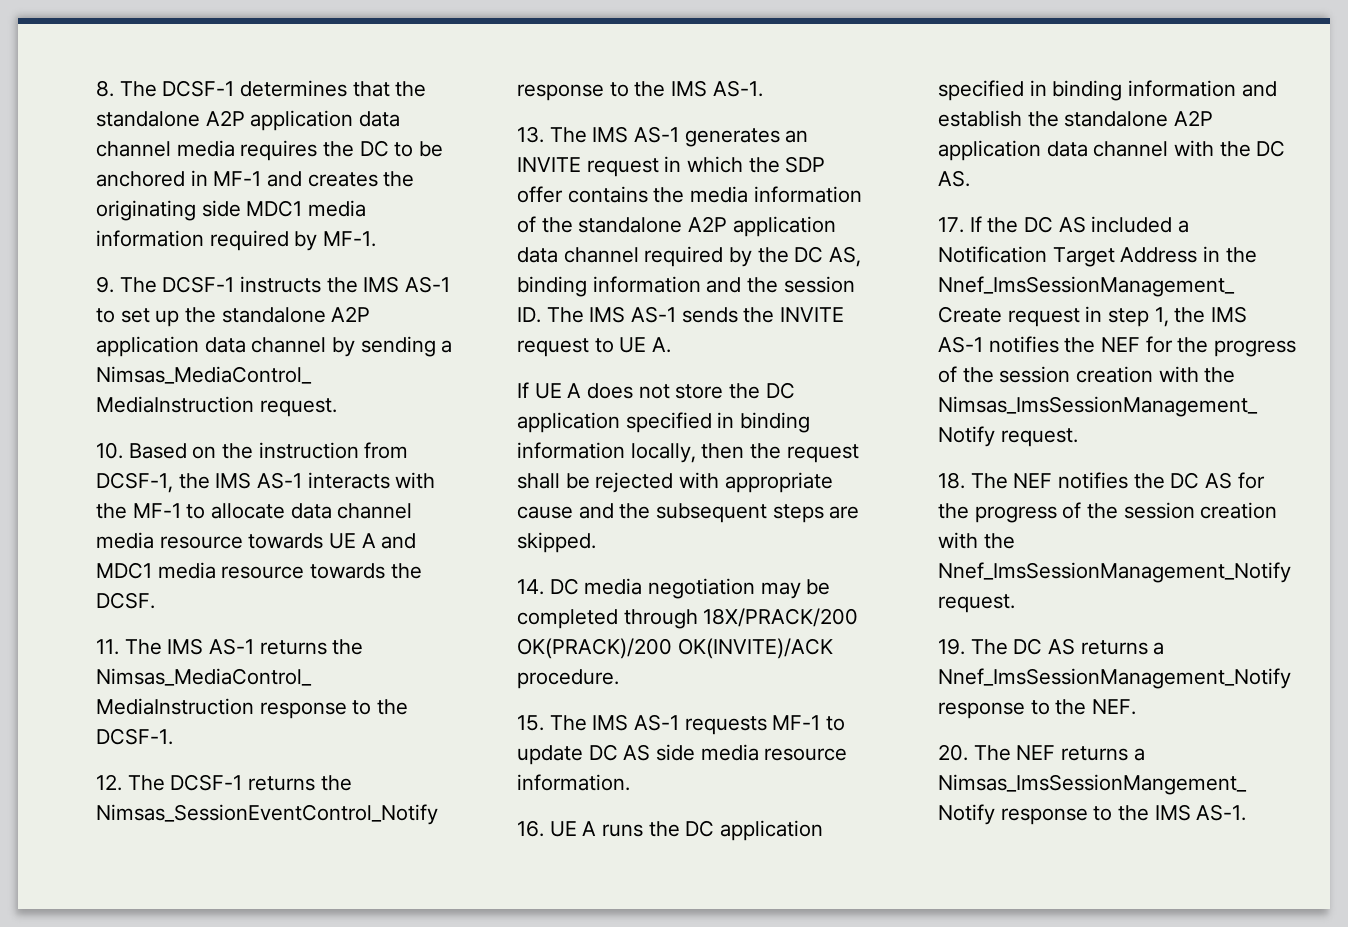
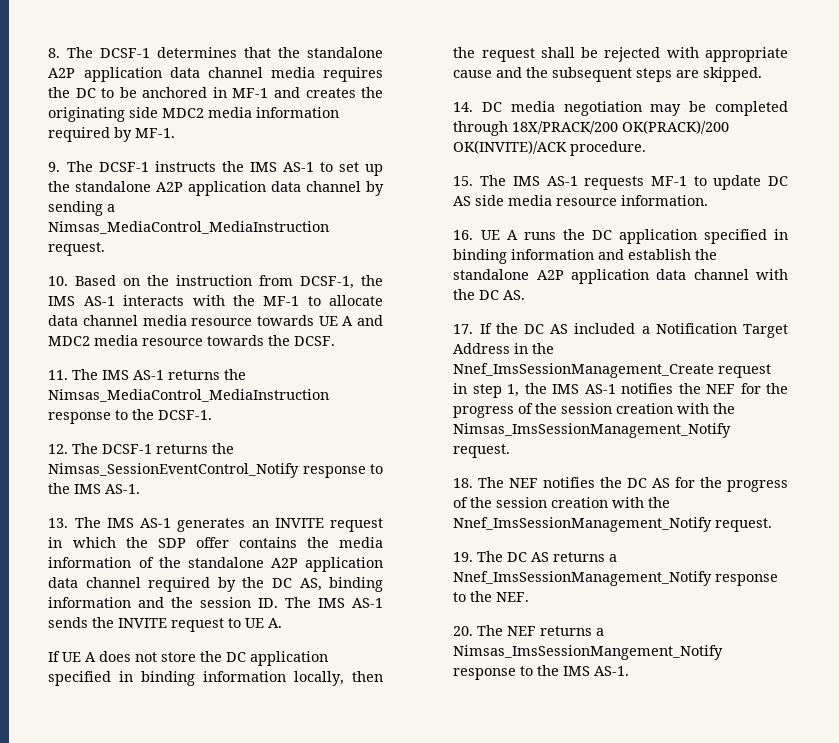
- 8. The DCSF-1 determines that the standalone A2P application data channel media requires the DC to be anchored in MF-1 and creates the originating side MDC1 media information required by MF-1.
+ 8. The DCSF-1 determines that the standalone A2P application data channel media requires the DC to be anchored in MF-1 and creates the originating side MDC2 media information required by MF-1.
- 10. Based on the instruction from DCSF-1, the IMS AS-1 interacts with the MF-1 to allocate data channel media resource towards UE A and MDC1 media resource towards the DCSF.
+ 10. Based on the instruction from DCSF-1, the IMS AS-1 interacts with the MF-1 to allocate data channel media resource towards UE A and MDC2 media resource towards the DCSF.

